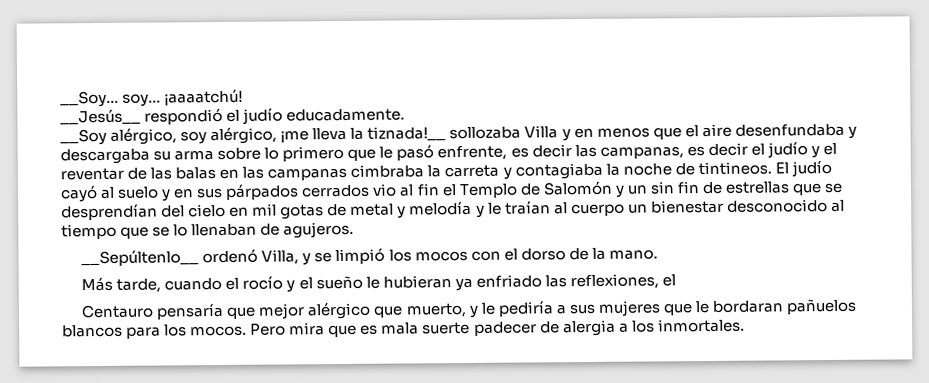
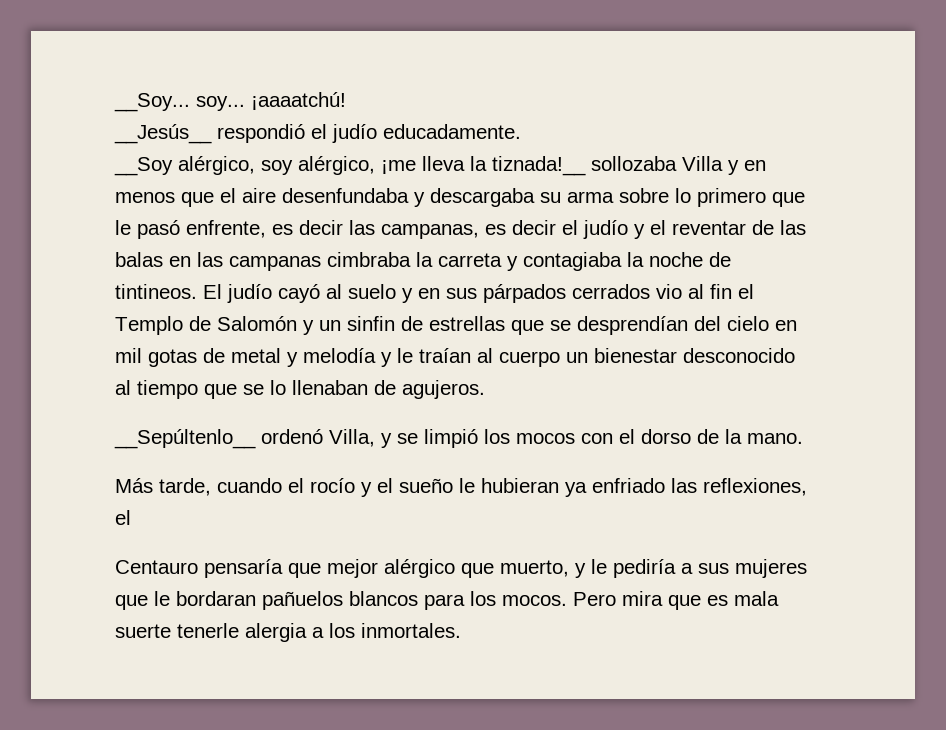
- El judío cayó al suelo y en sus párpados cerrados vio al fin el Templo de Salomón y un sin fin de estrellas que se desprendían del cielo en mil gotas de metal y melodía y le traían al cuerpo un bienestar desconocido al tiempo que se lo llenaban de agujeros.
+ El judío cayó al suelo y en sus párpados cerrados vio al fin el Templo de Salomón y un sinfin de estrellas que se desprendían del cielo en mil gotas de metal y melodía y le traían al cuerpo un bienestar desconocido al tiempo que se lo llenaban de agujeros.
- Pero mira que es mala suerte padecer de alergia a los inmortales.
+ Pero mira que es mala suerte tenerle alergia a los inmortales.

